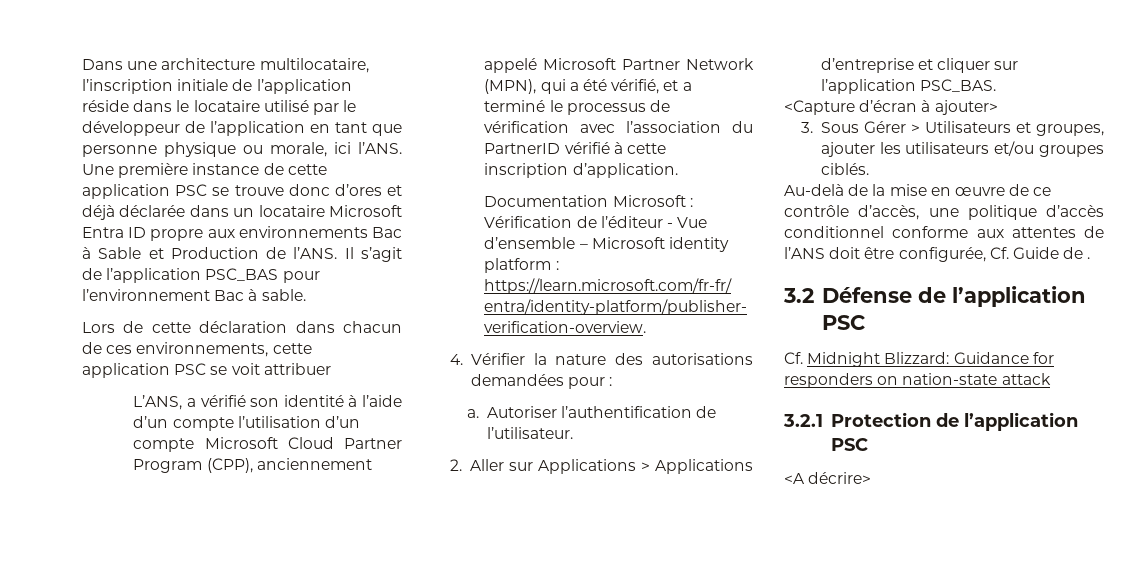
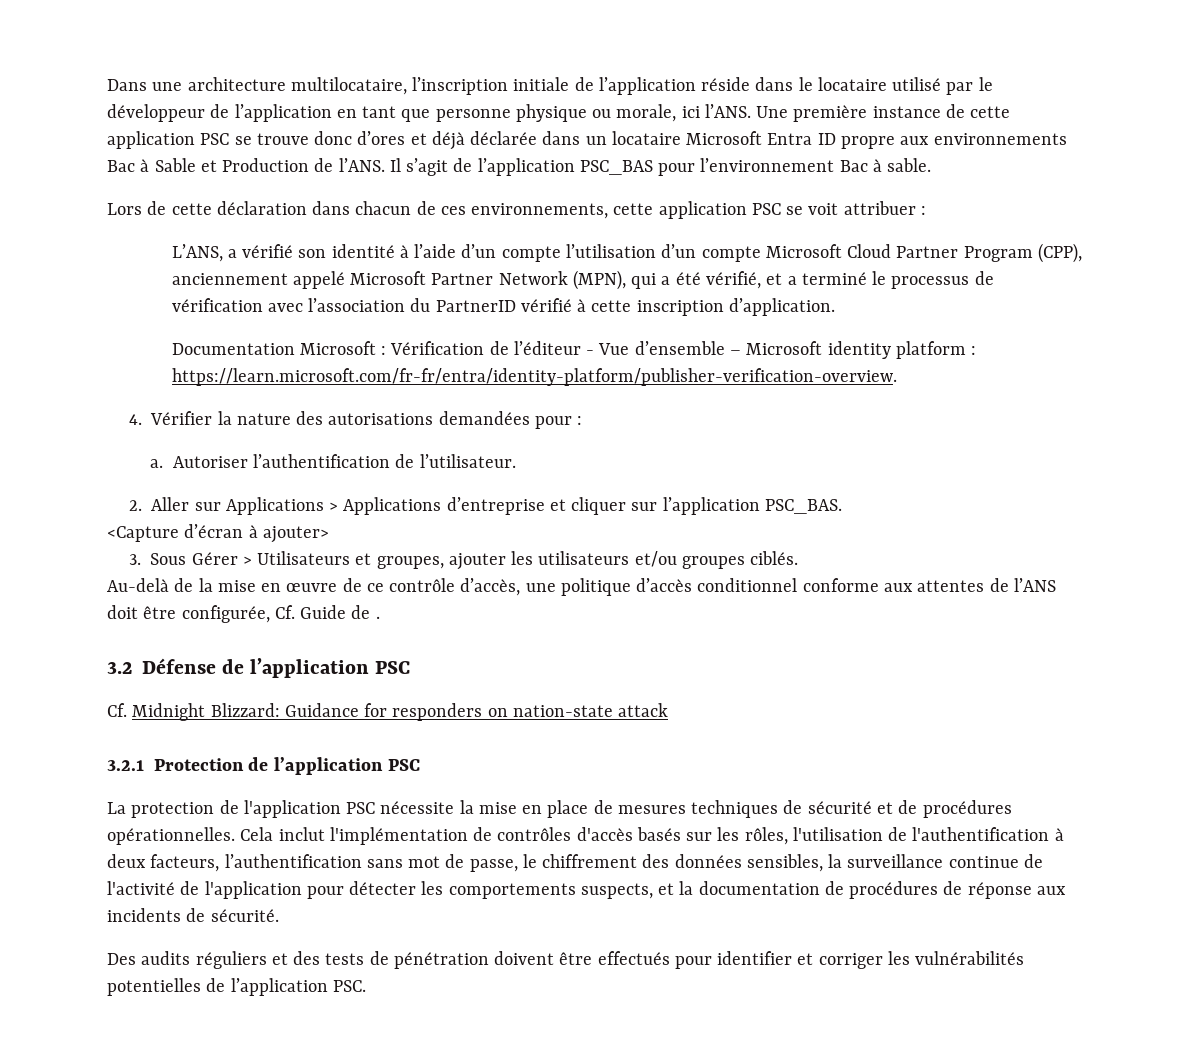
- Lors de cette déclaration dans chacun de ces environnements, cette application PSC se voit attribuer
+ Lors de cette déclaration dans chacun de ces environnements, cette application PSC se voit attribuer :
- <A décrire>
+ La protection de l'application PSC nécessite la mise en place de mesures techniques de sécurité et de procédures opérationnelles. Cela inclut l'implémentation de contrôles d'accès basés sur les rôles, l'utilisation de l'authentification à deux facteurs, l’authentification sans mot de passe, le chiffrement des données sensibles, la surveillance continue de l'activité de l'application pour détecter les comportements suspects, et la documentation de procédures de réponse aux incidents de sécurité.
+ Des audits réguliers et des tests de pénétration doivent être effectués pour identifier et corriger les vulnérabilités potentielles de l’application PSC.

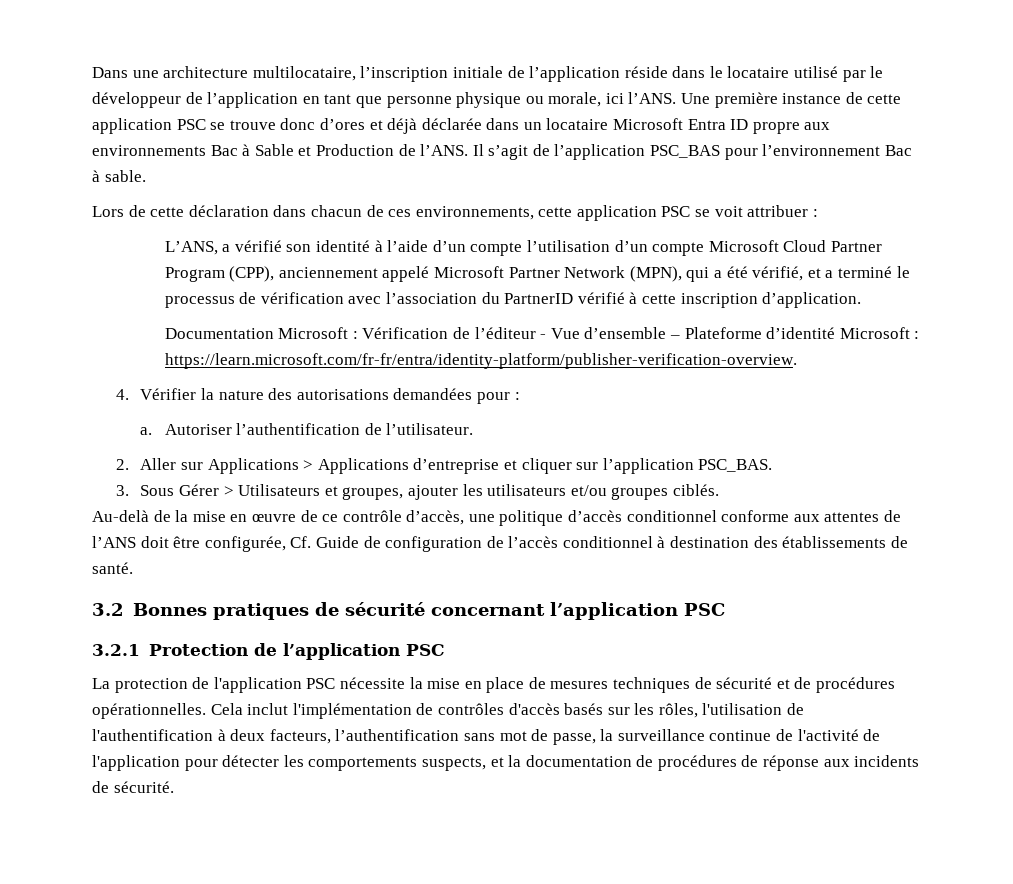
- Documentation Microsoft : Vérification de l’éditeur - Vue d’ensemble – Microsoft identity platform : https://learn.microsoft.com/fr-fr/entra/identity-platform/publisher-verification-overview.
+ Documentation Microsoft : Vérification de l’éditeur - Vue d’ensemble – Plateforme d’identité Microsoft : https://learn.microsoft.com/fr-fr/entra/identity-platform/publisher-verification-overview.
- <Capture d’écran à ajouter>
- Au-delà de la mise en œuvre de ce contrôle d’accès, une politique d’accès conditionnel conforme aux attentes de l’ANS doit être configurée, Cf. Guide de .
- 3.2 Défense de l’application PSC
- Cf. Midnight Blizzard: Guidance for responders on nation-state attack
+ Au-delà de la mise en œuvre de ce contrôle d’accès, une politique d’accès conditionnel conforme aux attentes de l’ANS doit être configurée, Cf. Guide de configuration de l’accès conditionnel à destination des établissements de santé.
+ 3.2 Bonnes pratiques de sécurité concernant l’application PSC
- Cela inclut l'implémentation de contrôles d'accès basés sur les rôles, l'utilisation de l'authentification à deux facteurs, l’authentification sans mot de passe, le chiffrement des données sensibles, la surveillance continue de l'activité de l'application pour détecter les comportements suspects, et la documentation de procédures de réponse aux incidents de sécurité.
+ Cela inclut l'implémentation de contrôles d'accès basés sur les rôles, l'utilisation de l'authentification à deux facteurs, l’authentification sans mot de passe, la surveillance continue de l'activité de l'application pour détecter les comportements suspects, et la documentation de procédures de réponse aux incidents de sécurité.
- Des audits réguliers et des tests de pénétration doivent être effectués pour identifier et corriger les vulnérabilités potentielles de l’application PSC.

